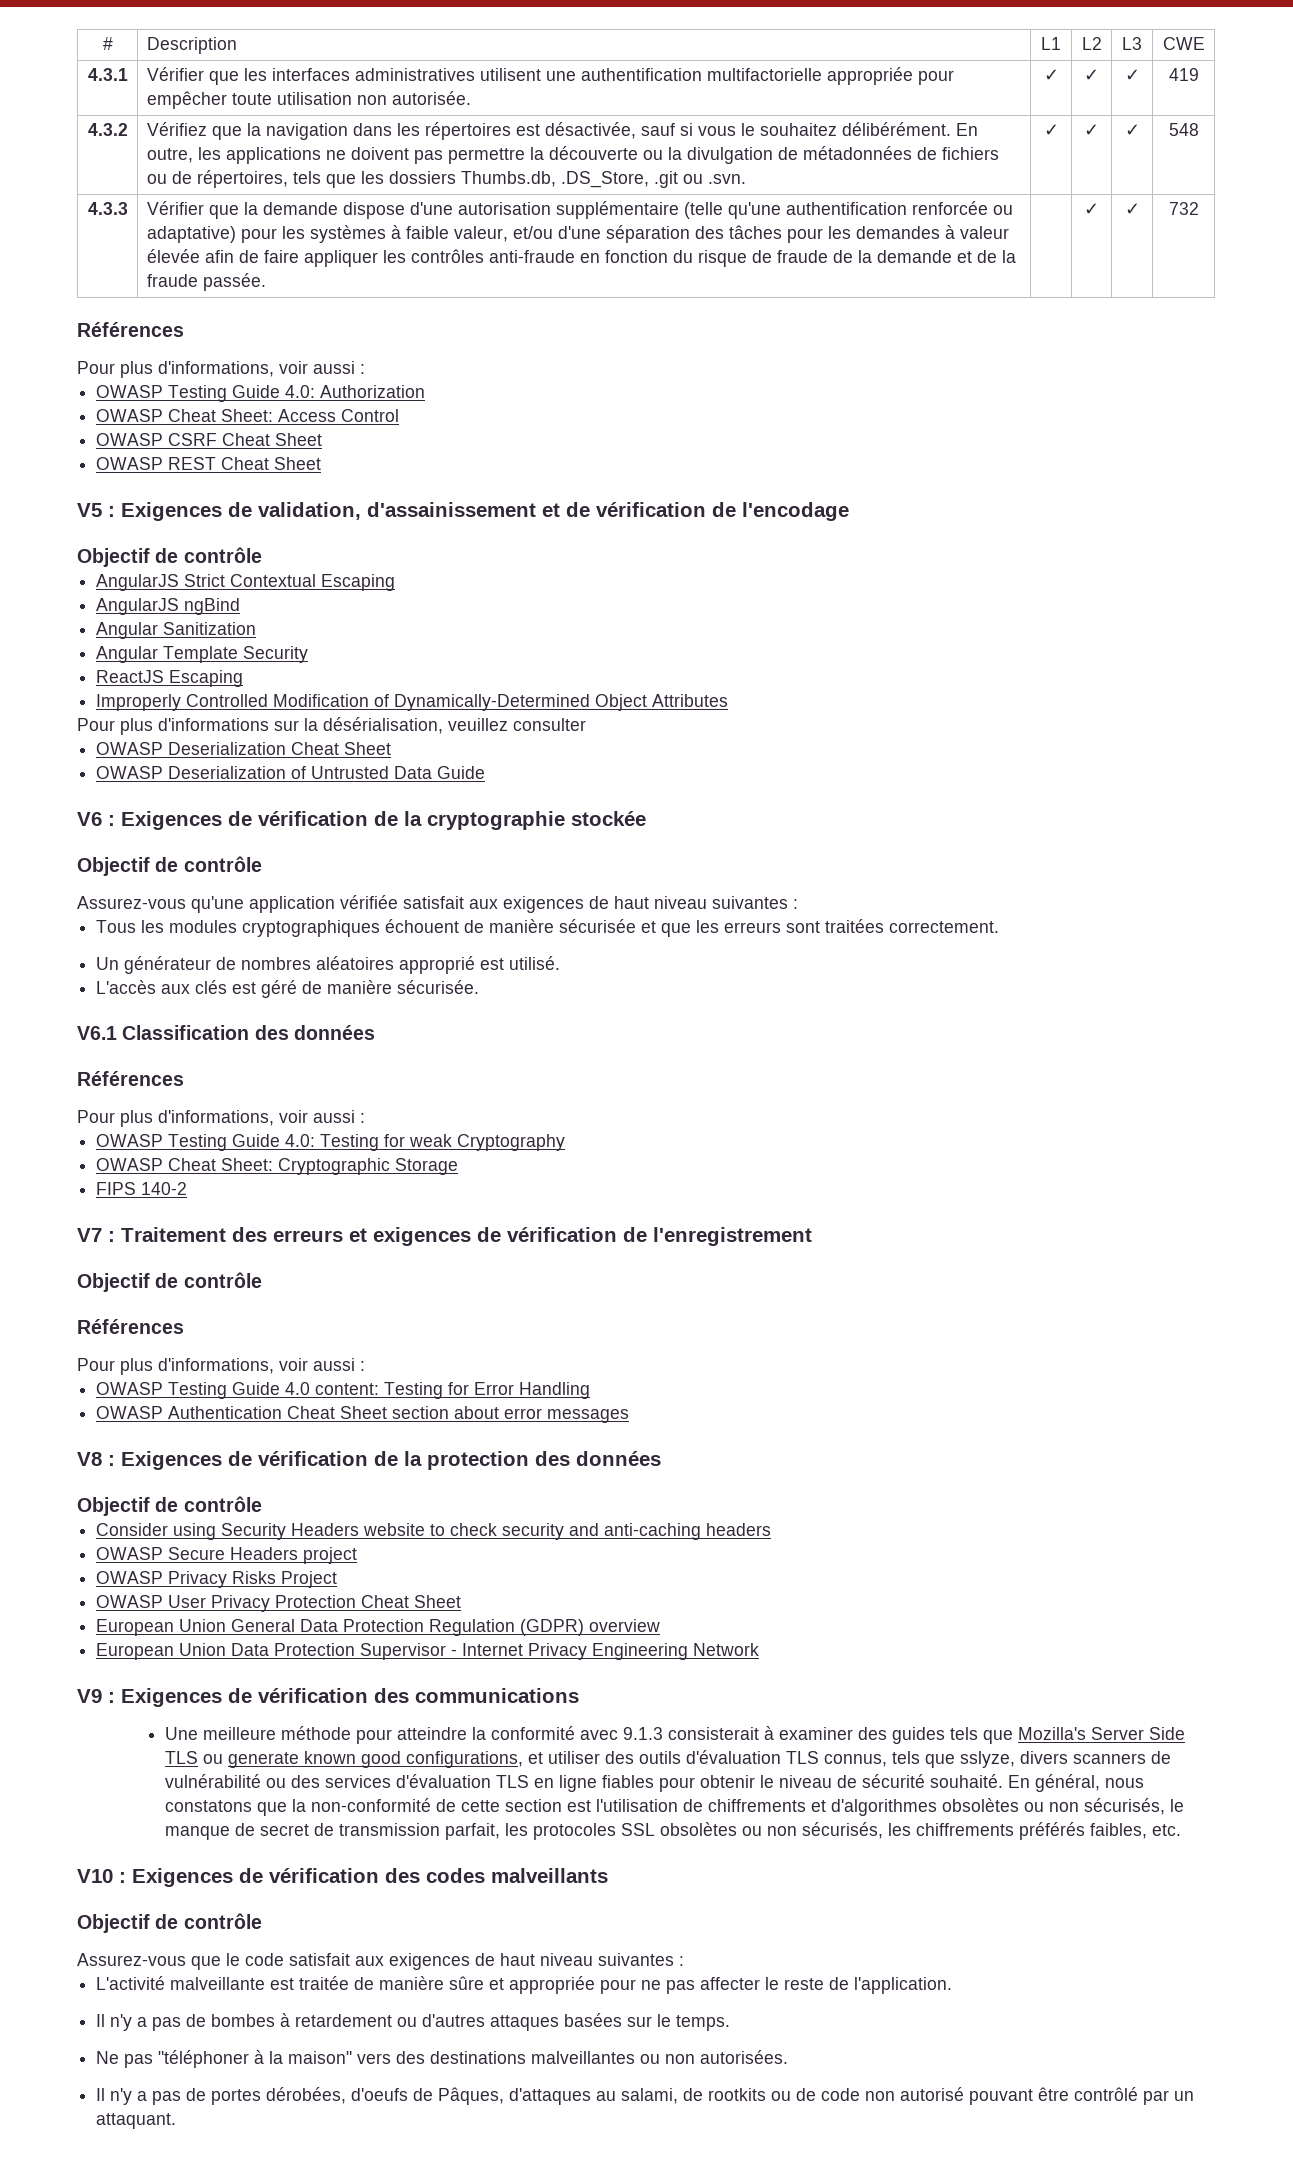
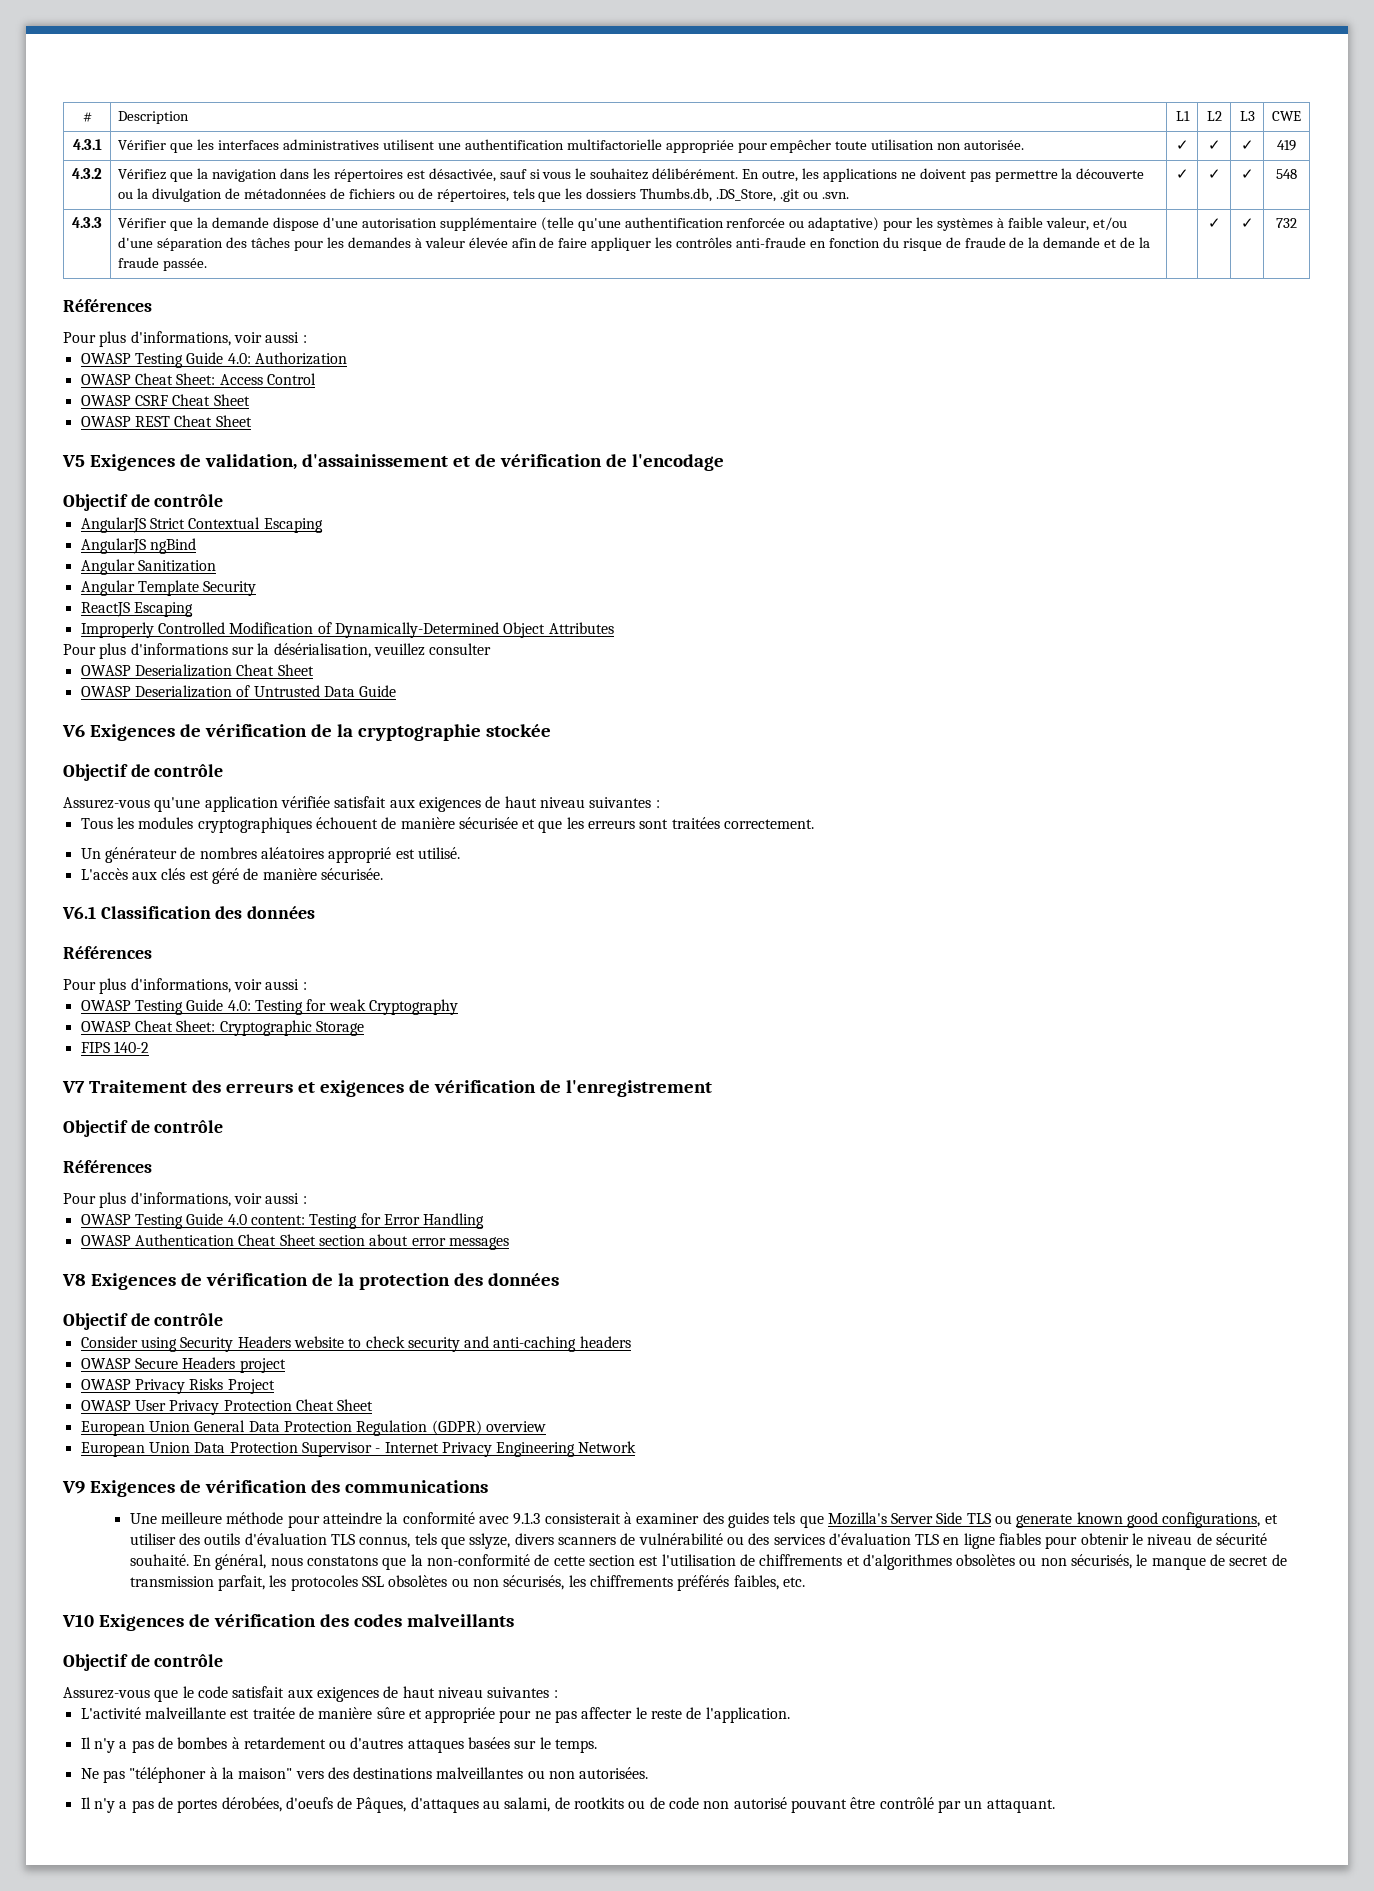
- V5 : Exigences de validation, d'assainissement et de vérification de l'encodage
+ V5 Exigences de validation, d'assainissement et de vérification de l'encodage
- V6 : Exigences de vérification de la cryptographie stockée
+ V6 Exigences de vérification de la cryptographie stockée
- V7 : Traitement des erreurs et exigences de vérification de l'enregistrement
+ V7 Traitement des erreurs et exigences de vérification de l'enregistrement
- V8 : Exigences de vérification de la protection des données
+ V8 Exigences de vérification de la protection des données
- V9 : Exigences de vérification des communications
+ V9 Exigences de vérification des communications
- V10 : Exigences de vérification des codes malveillants
+ V10 Exigences de vérification des codes malveillants

